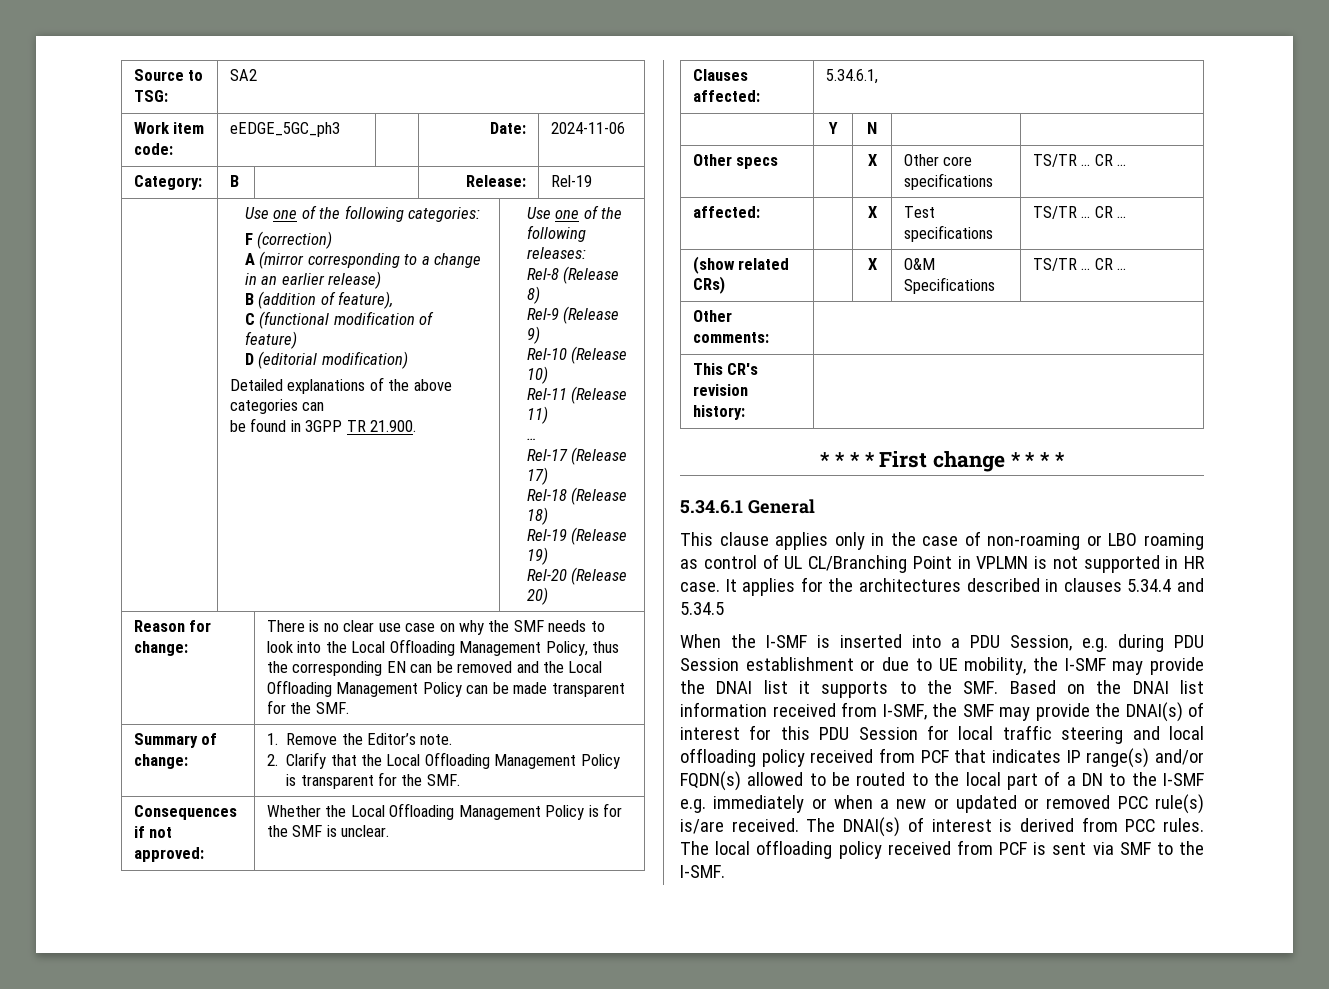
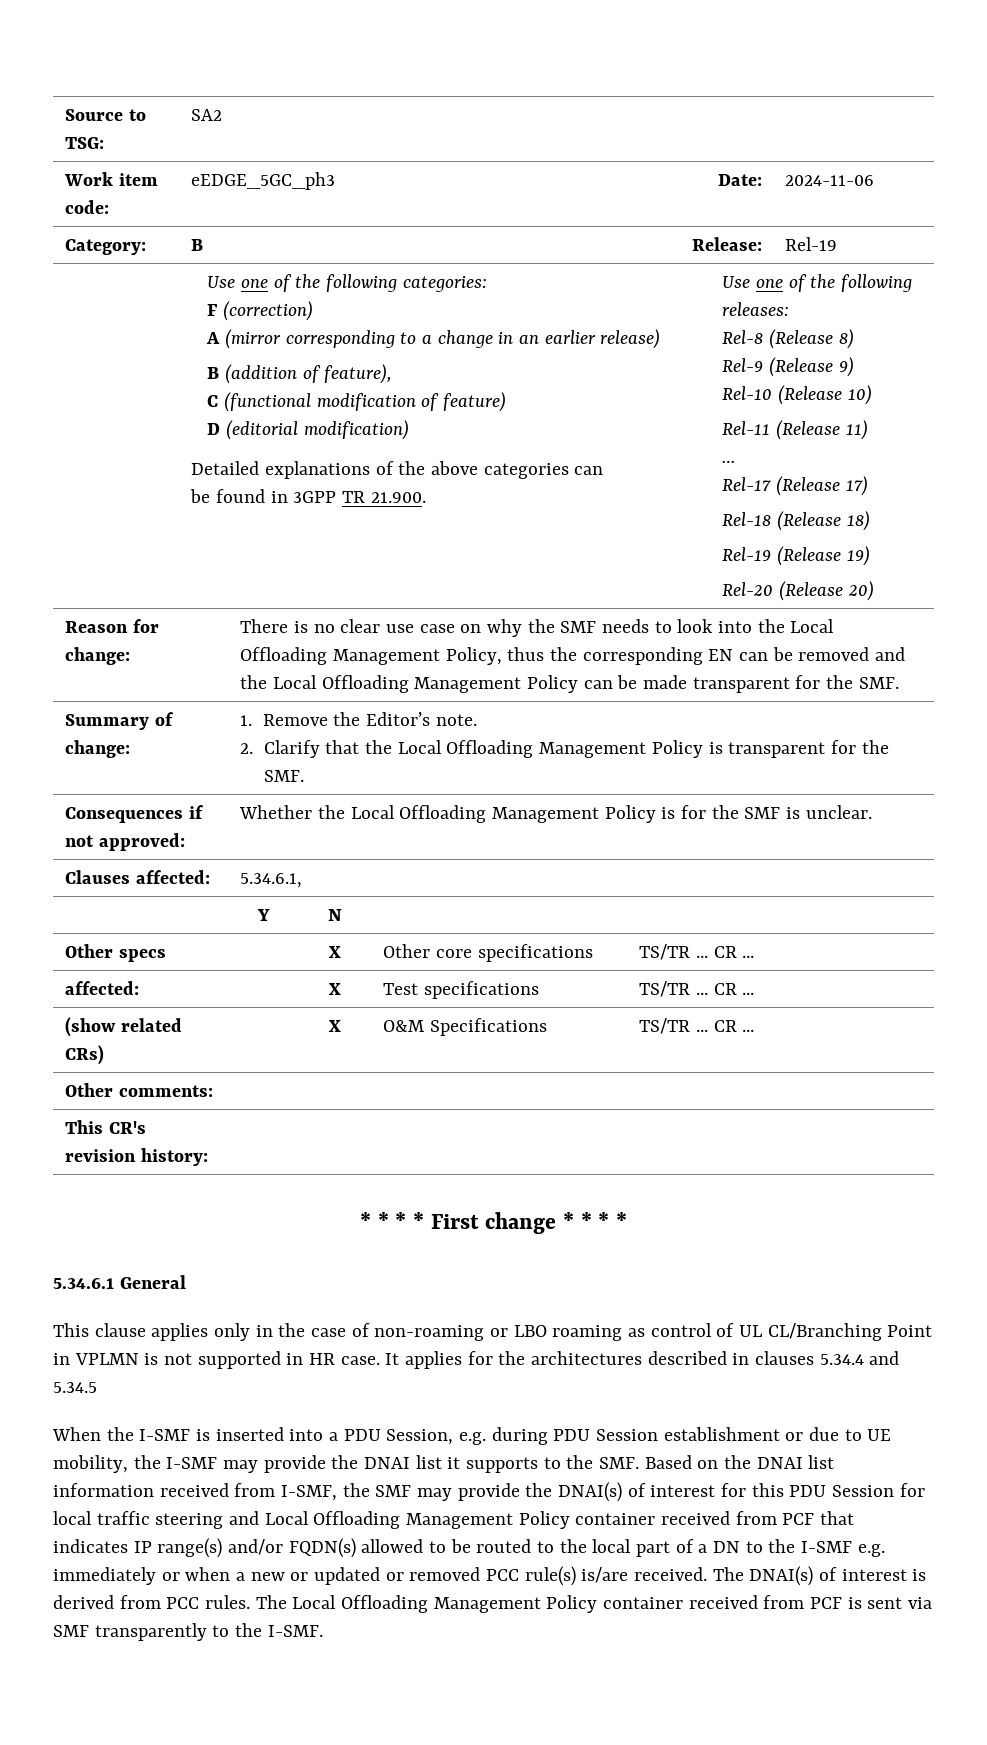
- When the I-SMF is inserted into a PDU Session, e.g. during PDU Session establishment or due to UE mobility, the I-SMF may provide the DNAI list it supports to the SMF. Based on the DNAI list information received from I-SMF, the SMF may provide the DNAI(s) of interest for this PDU Session for local traffic steering and local offloading policy received from PCF that indicates IP range(s) and/or FQDN(s) allowed to be routed to the local part of a DN to the I-SMF e.g. immediately or when a new or updated or removed PCC rule(s) is/are received.
+ When the I-SMF is inserted into a PDU Session, e.g. during PDU Session establishment or due to UE mobility, the I-SMF may provide the DNAI list it supports to the SMF. Based on the DNAI list information received from I-SMF, the SMF may provide the DNAI(s) of interest for this PDU Session for local traffic steering and Local Offloading Management Policy container received from PCF that indicates IP range(s) and/or FQDN(s) allowed to be routed to the local part of a DN to the I-SMF e.g. immediately or when a new or updated or removed PCC rule(s) is/are received.
- The local offloading policy received from PCF is sent via SMF to the I-SMF.
+ The Local Offloading Management Policy container received from PCF is sent via SMF transparently to the I-SMF.

